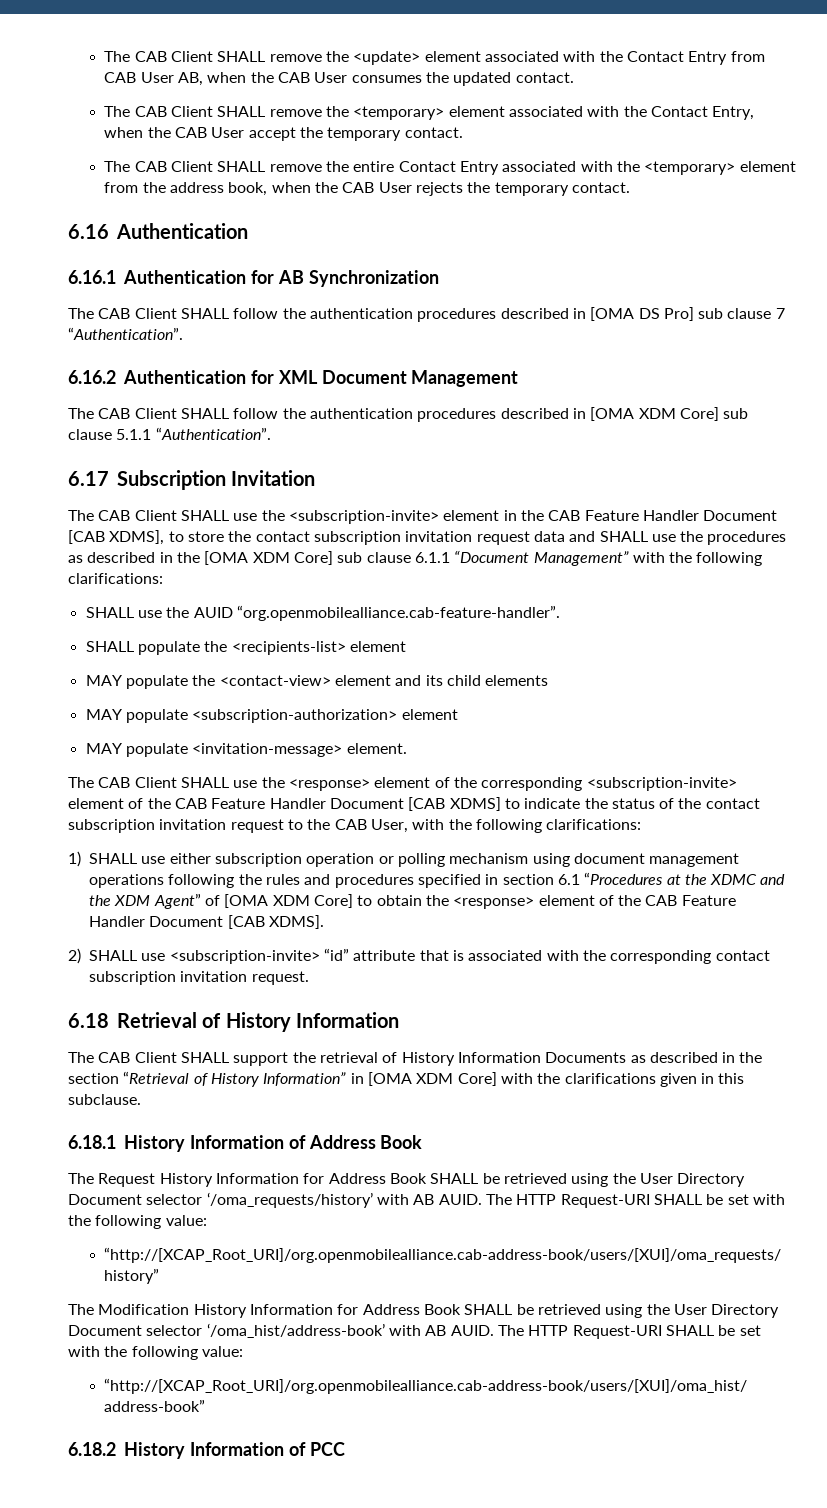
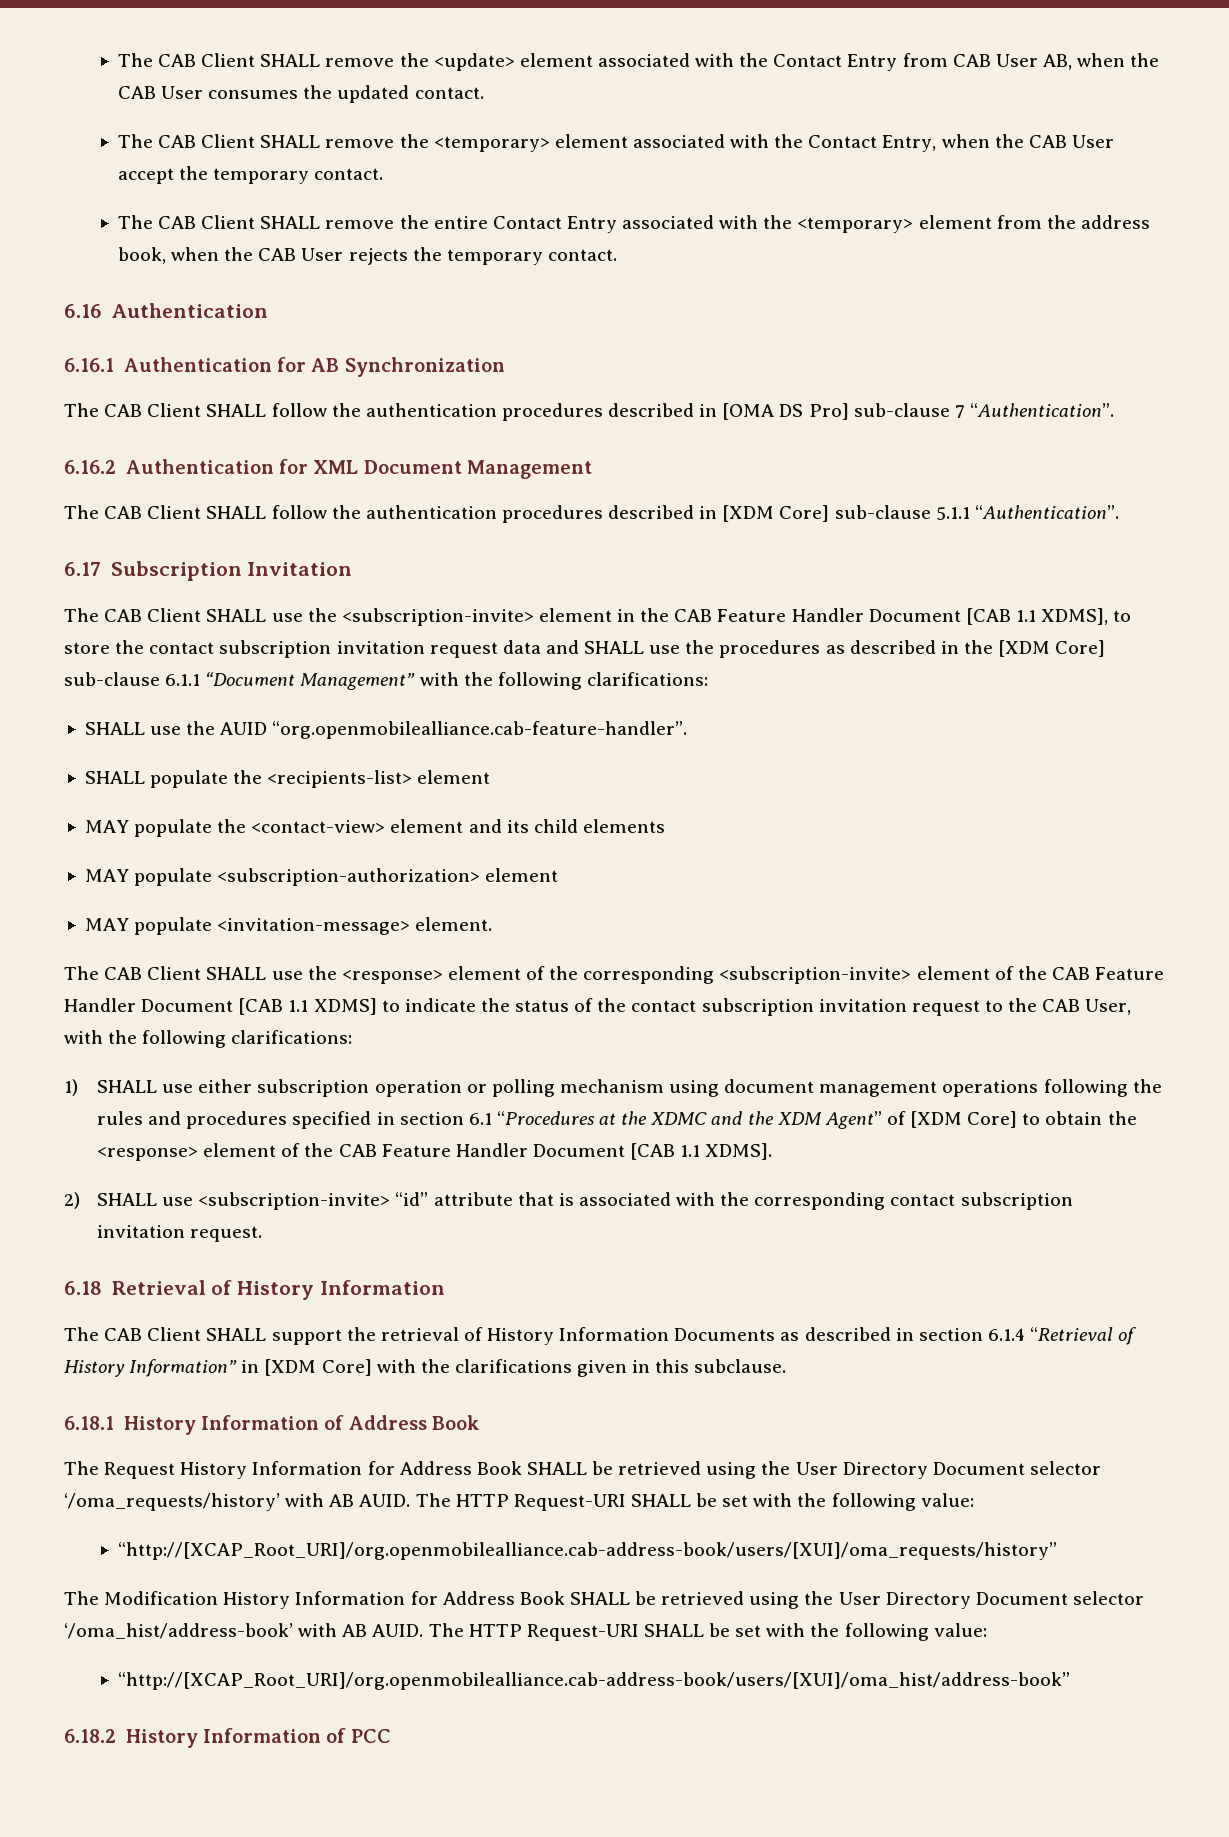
- The CAB Client SHALL follow the authentication procedures described in [OMA DS Pro] sub clause 7 “Authentication”.
+ The CAB Client SHALL follow the authentication procedures described in [OMA DS Pro] sub-clause 7 “Authentication”.
- The CAB Client SHALL follow the authentication procedures described in [OMA XDM Core] sub clause 5.1.1 “Authentication”.
+ The CAB Client SHALL follow the authentication procedures described in [XDM Core] sub-clause 5.1.1 “Authentication”.
- The CAB Client SHALL use the <subscription-invite> element in the CAB Feature Handler Document [CAB XDMS], to store the contact subscription invitation request data and SHALL use the procedures as described in the [OMA XDM Core] sub clause 6.1.1 “Document Management” with the following clarifications:
+ The CAB Client SHALL use the <subscription-invite> element in the CAB Feature Handler Document [CAB 1.1 XDMS], to store the contact subscription invitation request data and SHALL use the procedures as described in the [XDM Core] sub-clause 6.1.1 “Document Management” with the following clarifications:
- The CAB Client SHALL use the <response> element of the corresponding <subscription-invite> element of the CAB Feature Handler Document [CAB XDMS] to indicate the status of the contact subscription invitation request to the CAB User, with the following clarifications:
+ The CAB Client SHALL use the <response> element of the corresponding <subscription-invite> element of the CAB Feature Handler Document [CAB 1.1 XDMS] to indicate the status of the contact subscription invitation request to the CAB User, with the following clarifications:
- 1) SHALL use either subscription operation or polling mechanism using document management operations following the rules and procedures specified in section 6.1 “Procedures at the XDMC and the XDM Agent” of [OMA XDM Core] to obtain the <response> element of the CAB Feature Handler Document [CAB XDMS].
+ 1) SHALL use either subscription operation or polling mechanism using document management operations following the rules and procedures specified in section 6.1 “Procedures at the XDMC and the XDM Agent” of [XDM Core] to obtain the <response> element of the CAB Feature Handler Document [CAB 1.1 XDMS].
- The CAB Client SHALL support the retrieval of History Information Documents as described in the section “Retrieval of History Information” in [OMA XDM Core] with the clarifications given in this subclause.
+ The CAB Client SHALL support the retrieval of History Information Documents as described in section 6.1.4 “Retrieval of History Information” in [XDM Core] with the clarifications given in this subclause.

